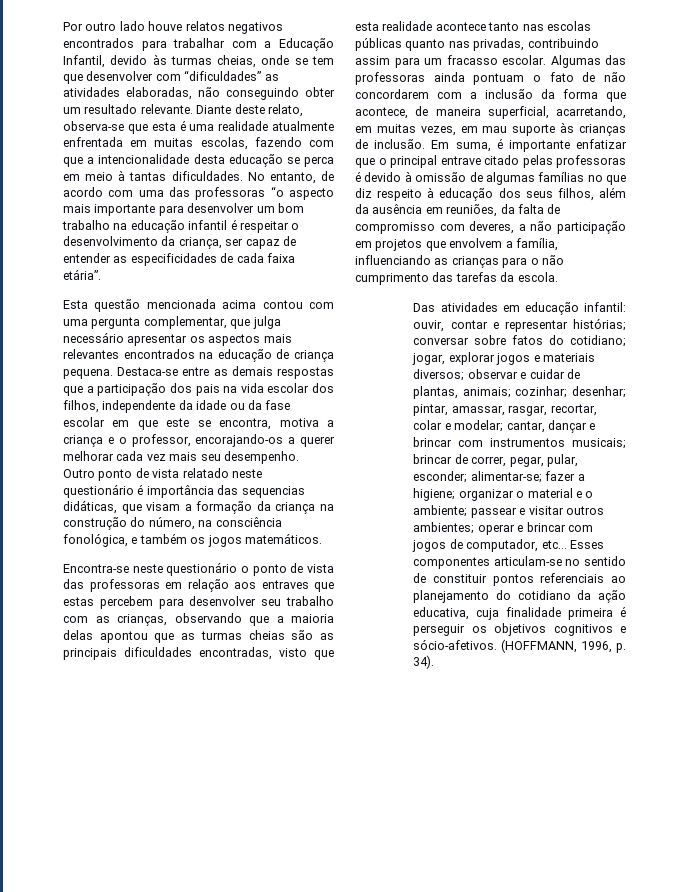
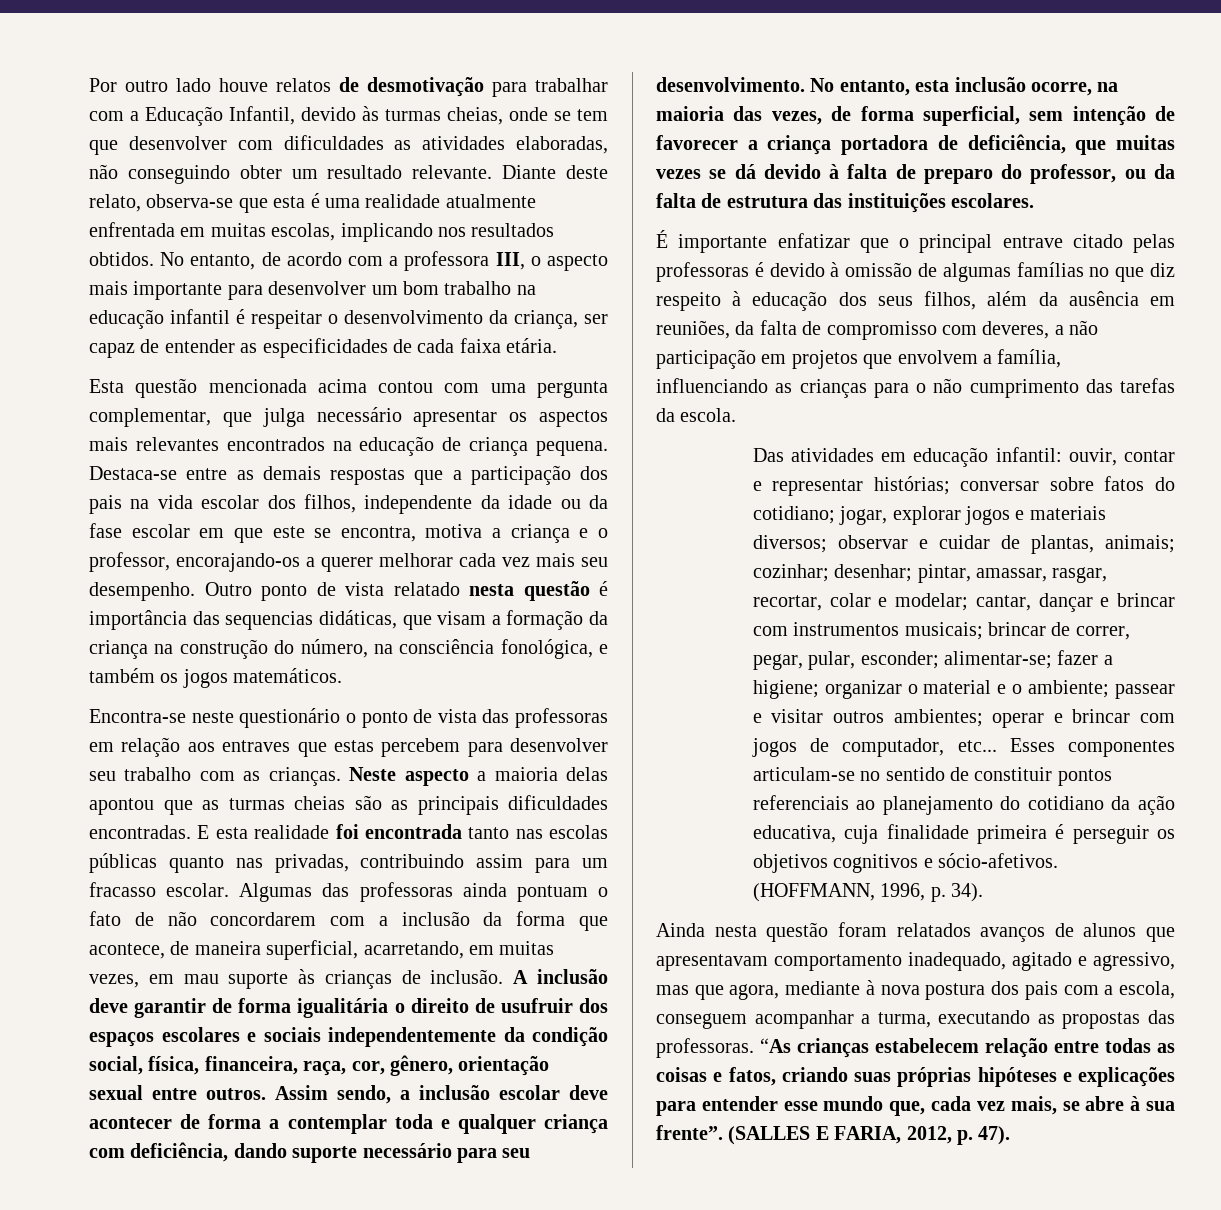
- Por outro lado houve relatos negativos encontrados para trabalhar com a Educação Infantil, devido às turmas cheias, onde se tem que desenvolver com “dificuldades” as atividades elaboradas, não conseguindo obter um resultado relevante.
+ Por outro lado houve relatos de desmotivação para trabalhar com a Educação Infantil, devido às turmas cheias, onde se tem que desenvolver com dificuldades as atividades elaboradas, não conseguindo obter um resultado relevante.
- Diante deste relato, observa-se que esta é uma realidade atualmente enfrentada em muitas escolas, fazendo com que a intencionalidade desta educação se perca em meio à tantas dificuldades.
+ Diante deste relato, observa-se que esta é uma realidade atualmente enfrentada em muitas escolas, implicando nos resultados obtidos.
- No entanto, de acordo com uma das professoras “o aspecto mais importante para desenvolver um bom trabalho na educação infantil é respeitar o desenvolvimento da criança, ser capaz de entender as especificidades de cada faixa etária”.
+ No entanto, de acordo com a professora III, o aspecto mais importante para desenvolver um bom trabalho na educação infantil é respeitar o desenvolvimento da criança, ser capaz de entender as especificidades de cada faixa etária.
- Outro ponto de vista relatado neste questionário é importância das sequencias didáticas, que visam a formação da criança na construção do número, na consciência fonológica, e também os jogos matemáticos.
+ Outro ponto de vista relatado nesta questão é importância das sequencias didáticas, que visam a formação da criança na construção do número, na consciência fonológica, e também os jogos matemáticos.
- Encontra-se neste questionário o ponto de vista das professoras em relação aos entraves que estas percebem para desenvolver seu trabalho com as crianças, observando que a maioria delas apontou que as turmas cheias são as principais dificuldades encontradas, visto que esta realidade acontece tanto nas escolas públicas quanto nas privadas, contribuindo assim para um fracasso escolar.
+ Encontra-se neste questionário o ponto de vista das professoras em relação aos entraves que estas percebem para desenvolver seu trabalho com as crianças. Neste aspecto a maioria delas apontou que as turmas cheias são as principais dificuldades encontradas. E esta realidade foi encontrada tanto nas escolas públicas quanto nas privadas, contribuindo assim para um fracasso escolar.
- Em suma, é importante enfatizar que o principal entrave citado pelas professoras é devido à omissão de algumas famílias no que diz respeito à educação dos seus filhos, além da ausência em reuniões, da falta de compromisso com deveres, a não participação em projetos que envolvem a família, influenciando as crianças para o não cumprimento das tarefas da escola.
+ A inclusão deve garantir de forma igualitária o direito de usufruir dos espaços escolares e sociais independentemente da condição social, física, financeira, raça, cor, gênero, orientação sexual entre outros. Assim sendo, a inclusão escolar deve acontecer de forma a contemplar toda e qualquer criança com deficiência, dando suporte necessário para seu desenvolvimento. No entanto, esta inclusão ocorre, na maioria das vezes, de forma superficial, sem intenção de favorecer a criança portadora de deficiência, que muitas vezes se dá devido à falta de preparo do professor, ou da falta de estrutura das instituições escolares.
+ É importante enfatizar que o principal entrave citado pelas professoras é devido à omissão de algumas famílias no que diz respeito à educação dos seus filhos, além da ausência em reuniões, da falta de compromisso com deveres, a não participação em projetos que envolvem a família, influenciando as crianças para o não cumprimento das tarefas da escola.
+ Ainda nesta questão foram relatados avanços de alunos que apresentavam comportamento inadequado, agitado e agressivo, mas que agora, mediante à nova postura dos pais com a escola, conseguem acompanhar a turma, executando as propostas das professoras. “As crianças estabelecem relação entre todas as coisas e fatos, criando suas próprias hipóteses e explicações para entender esse mundo que, cada vez mais, se abre à sua frente”. (SALLES E FARIA, 2012, p. 47).

